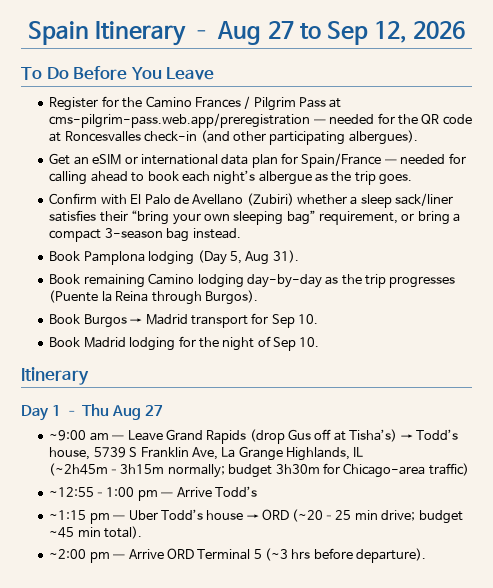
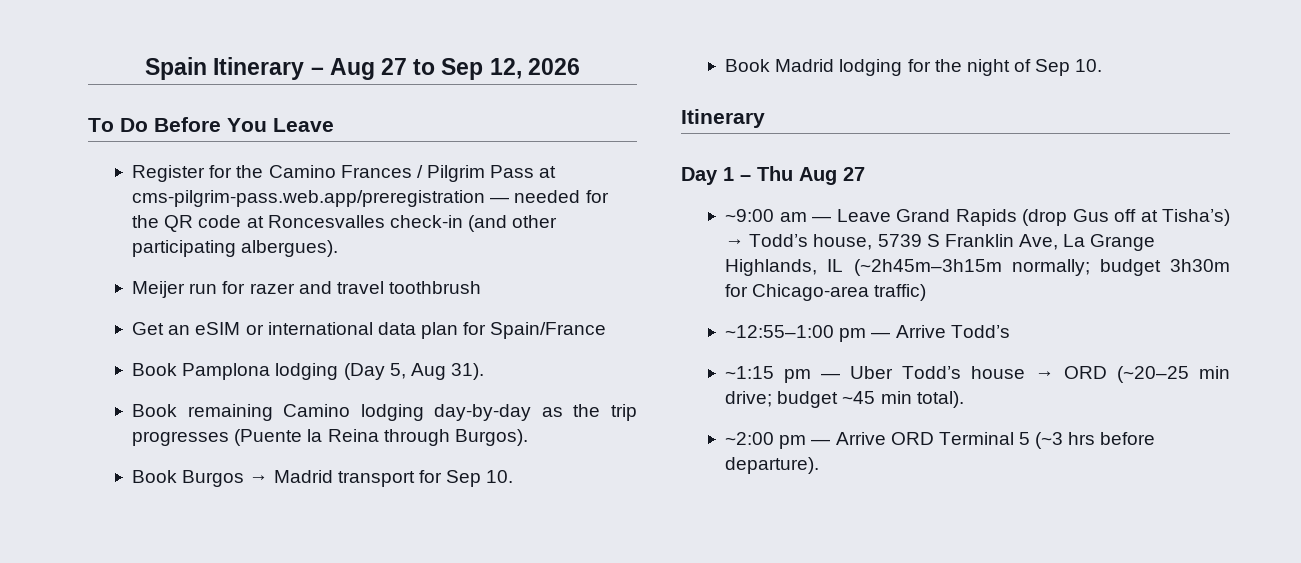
+ Meijer run for razer and travel toothbrush
- Get an eSIM or international data plan for Spain/France — needed for calling ahead to book each night’s albergue as the trip goes.
- Confirm with El Palo de Avellano (Zubiri) whether a sleep sack/liner satisfies their “bring your own sleeping bag” requirement, or bring a compact 3-season bag instead.
+ Get an eSIM or international data plan for Spain/France

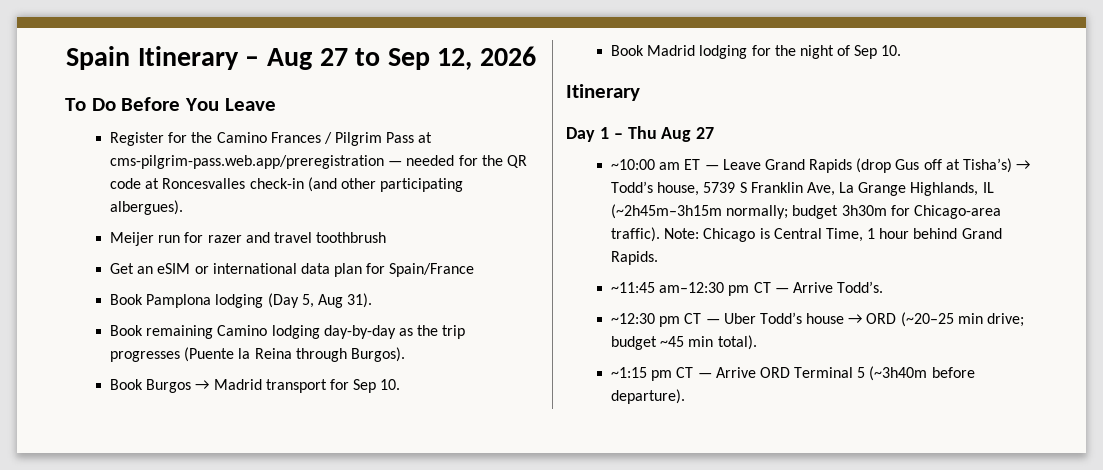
- ~9:00 am — Leave Grand Rapids (drop Gus off at Tisha’s) → Todd’s house, 5739 S Franklin Ave, La Grange Highlands, IL (~2h45m–3h15m normally; budget 3h30m for Chicago-area traffic)
- ~12:55–1:00 pm — Arrive Todd’s
- ~1:15 pm — Uber Todd’s house → ORD (~20–25 min drive; budget ~45 min total).
+ ~10:00 am ET — Leave Grand Rapids (drop Gus off at Tisha’s) → Todd’s house, 5739 S Franklin Ave, La Grange Highlands, IL (~2h45m–3h15m normally; budget 3h30m for Chicago-area traffic). Note: Chicago is Central Time, 1 hour behind Grand Rapids.
+ ~11:45 am–12:30 pm CT — Arrive Todd’s.
+ ~12:30 pm CT — Uber Todd’s house → ORD (~20–25 min drive; budget ~45 min total).
- ~2:00 pm — Arrive ORD Terminal 5 (~3 hrs before departure).
+ ~1:15 pm CT — Arrive ORD Terminal 5 (~3h40m before departure).

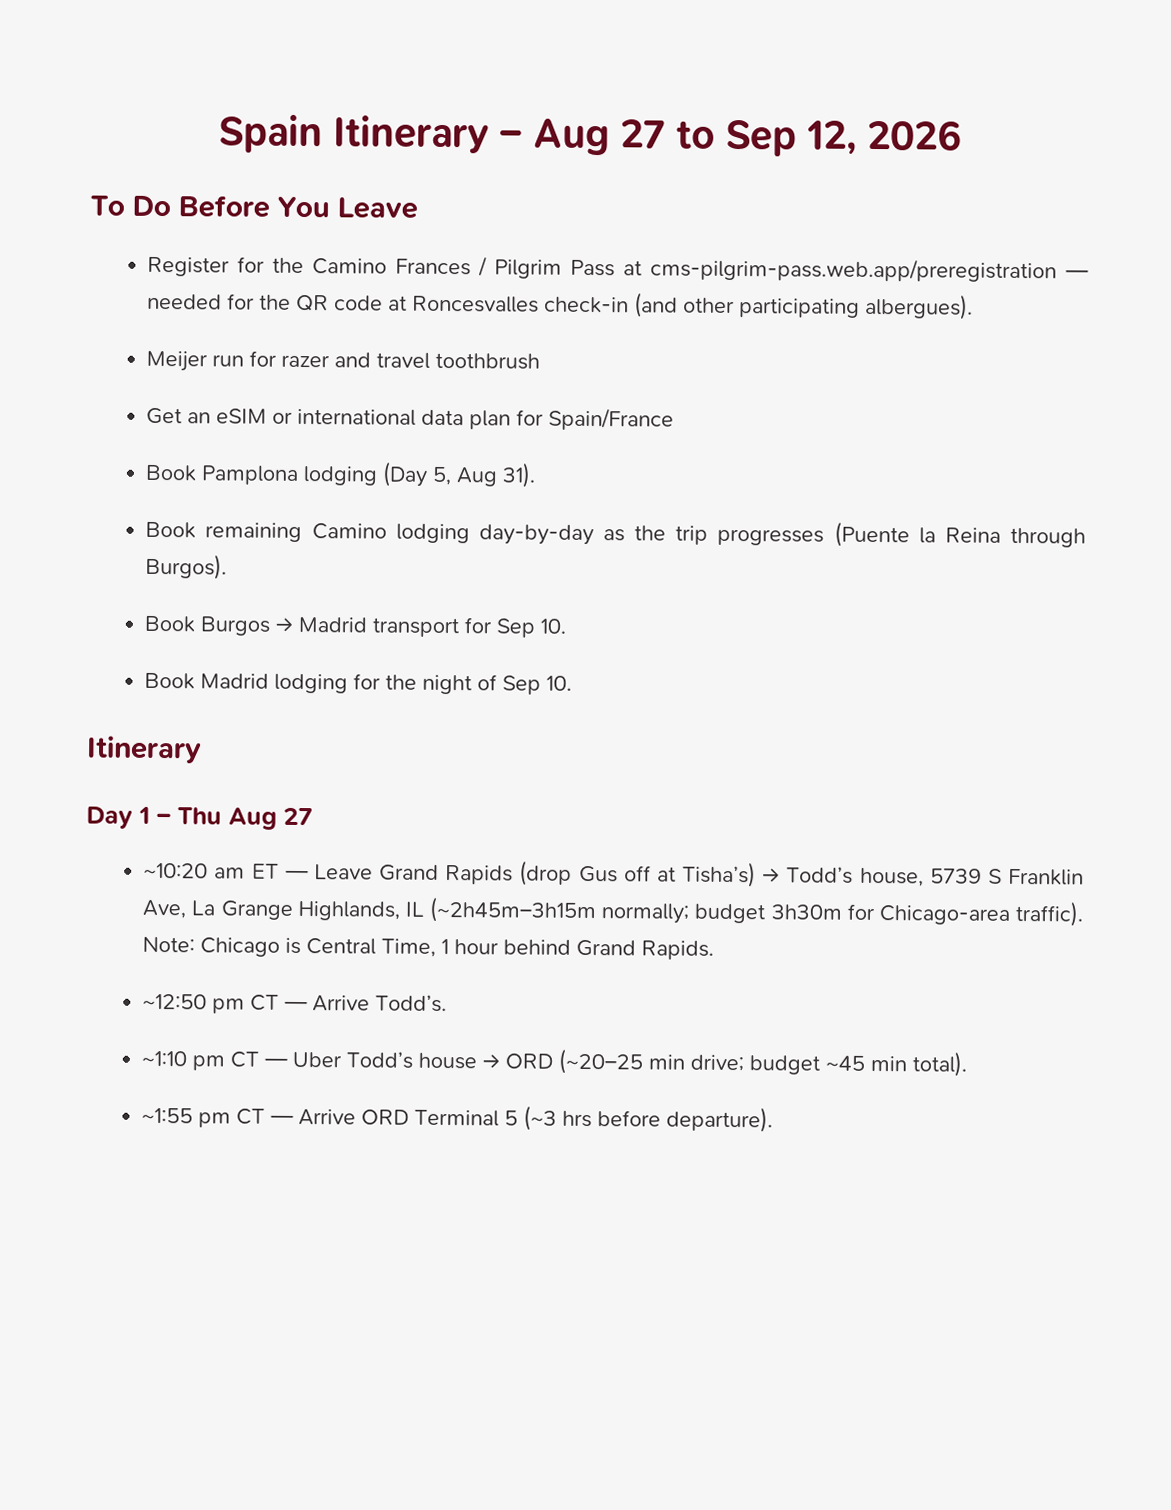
- ~10:00 am ET — Leave Grand Rapids (drop Gus off at Tisha’s) → Todd’s house, 5739 S Franklin Ave, La Grange Highlands, IL (~2h45m–3h15m normally; budget 3h30m for Chicago-area traffic).
+ ~10:20 am ET — Leave Grand Rapids (drop Gus off at Tisha’s) → Todd’s house, 5739 S Franklin Ave, La Grange Highlands, IL (~2h45m–3h15m normally; budget 3h30m for Chicago-area traffic).
- ~11:45 am–12:30 pm CT — Arrive Todd’s.
+ ~12:50 pm CT — Arrive Todd’s.
- ~12:30 pm CT — Uber Todd’s house → ORD (~20–25 min drive; budget ~45 min total).
+ ~1:10 pm CT — Uber Todd’s house → ORD (~20–25 min drive; budget ~45 min total).
- ~1:15 pm CT — Arrive ORD Terminal 5 (~3h40m before departure).
+ ~1:55 pm CT — Arrive ORD Terminal 5 (~3 hrs before departure).

